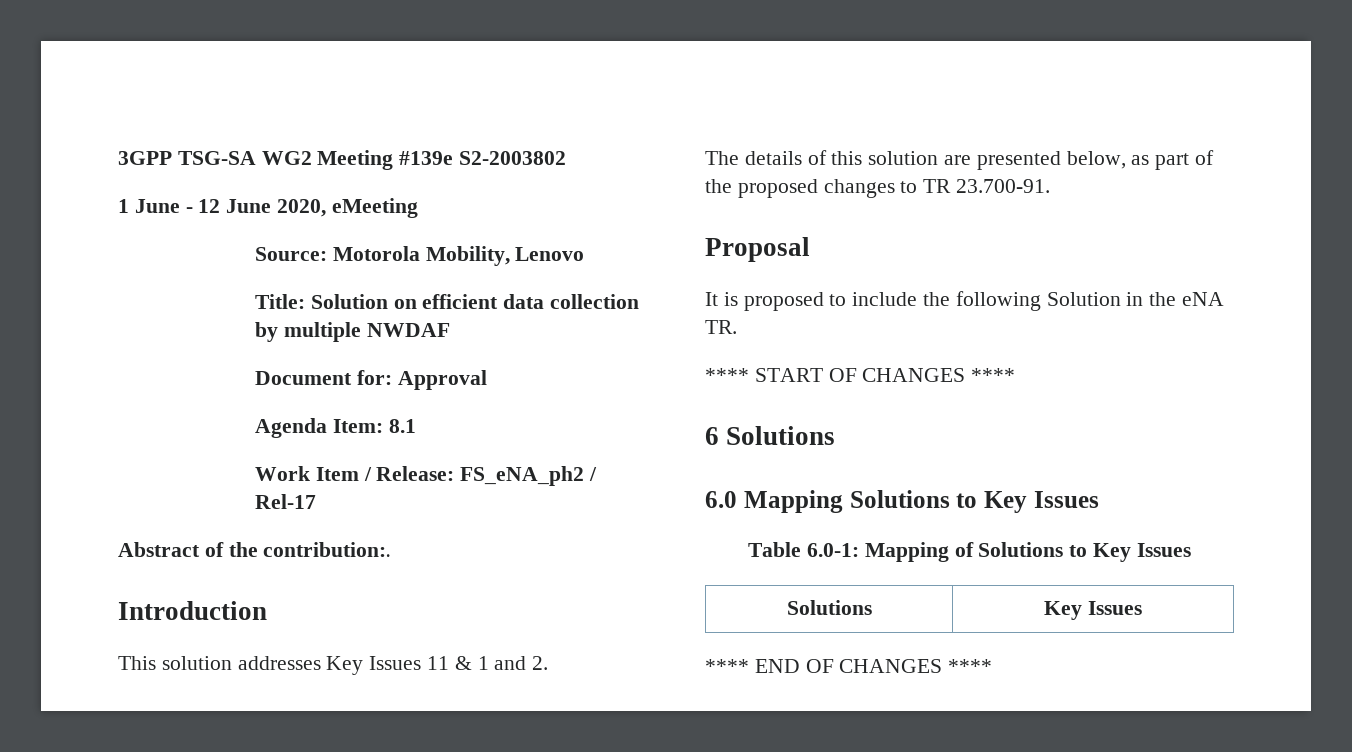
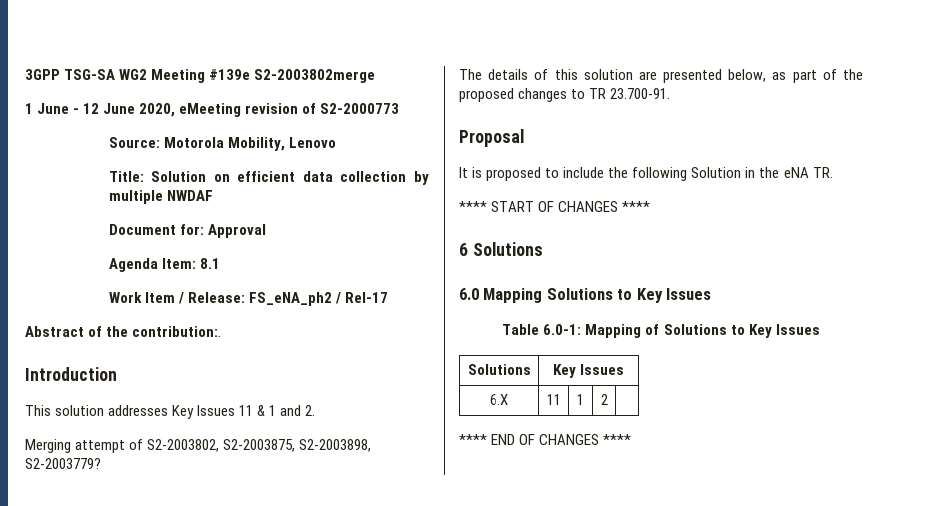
- 3GPP TSG-SA WG2 Meeting #139e S2-2003802
+ 3GPP TSG-SA WG2 Meeting #139e S2-2003802merge
- 1 June - 12 June 2020, eMeeting
+ 1 June - 12 June 2020, eMeeting revision of S2-2000773
+ Merging attempt of S2-2003802, S2-2003875, S2-2003898, S2-2003779?
+ 6.X | 11 | 1 | 2 |

